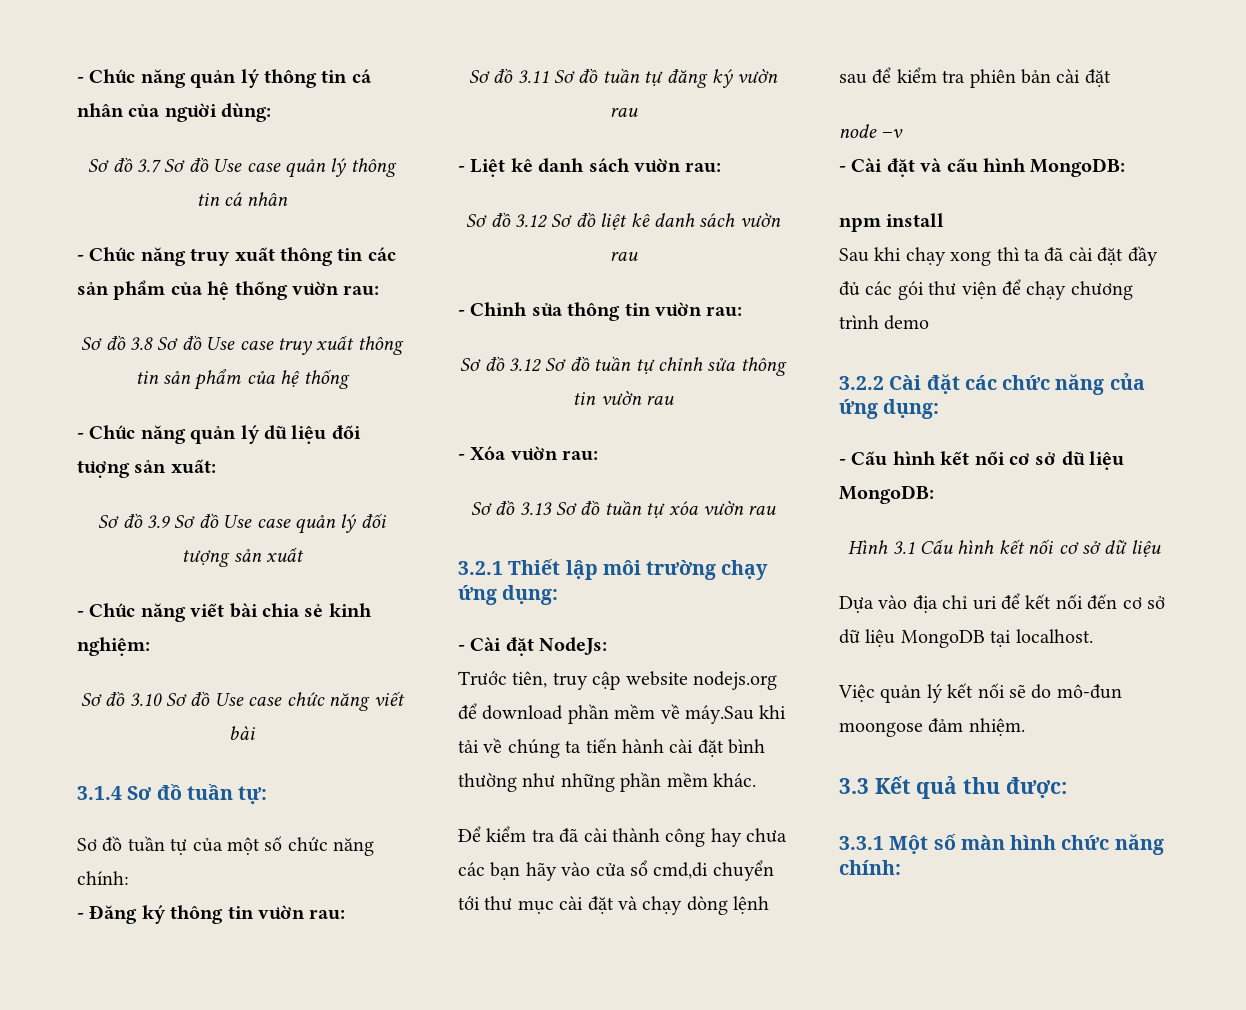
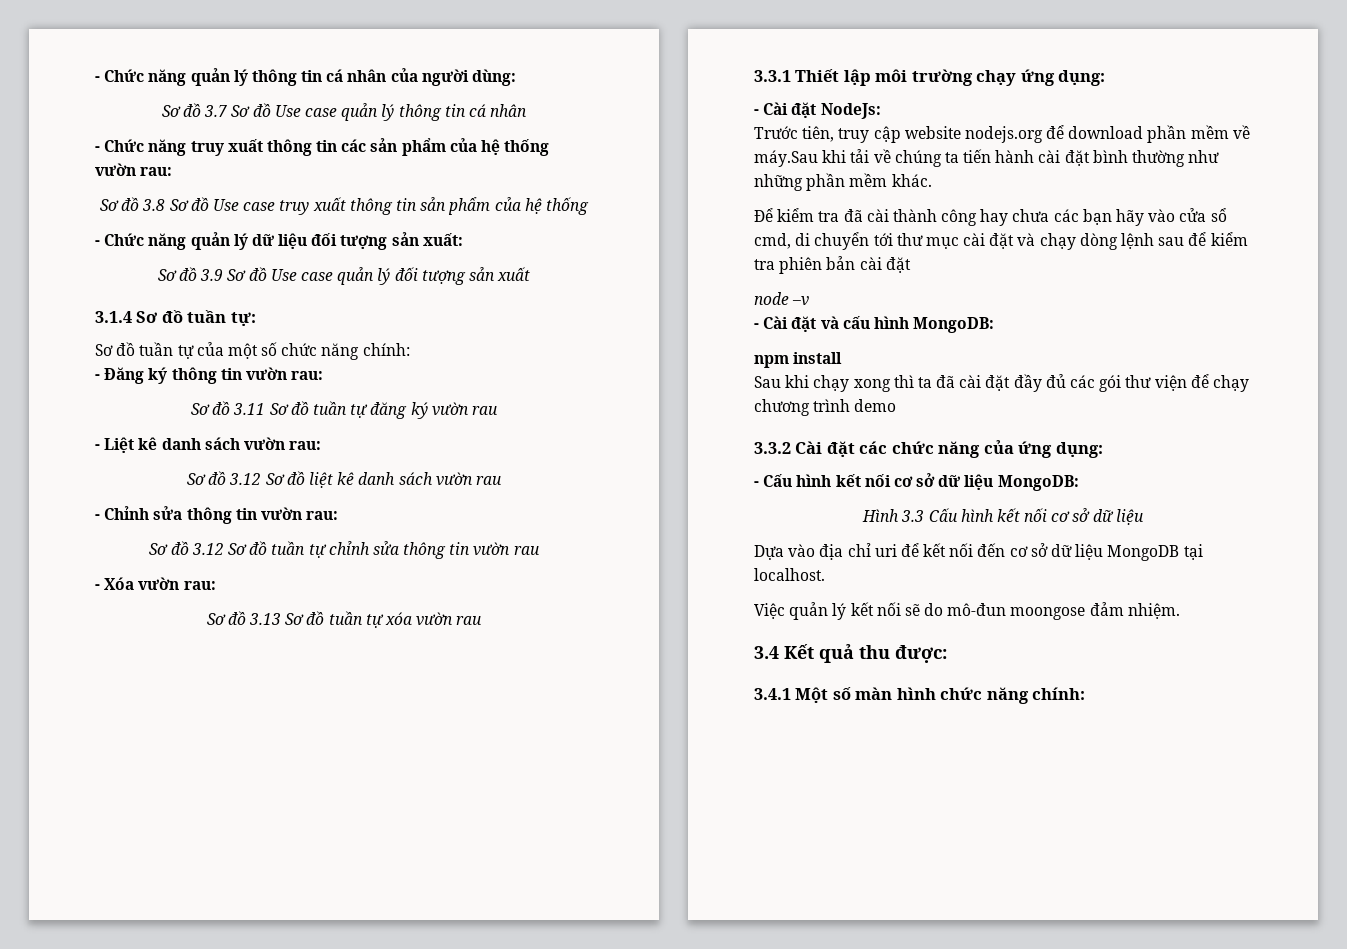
- - Chức năng viết bài chia sẻ kinh nghiệm:
- Sơ đồ 3.10 Sơ đồ Use case chức năng viết bài
- 3.2.1 Thiết lập môi trường chạy ứng dụng:
+ 3.3.1 Thiết lập môi trường chạy ứng dụng:
- Để kiểm tra đã cài thành công hay chưa các bạn hãy vào cửa sổ cmd,di chuyển tới thư mục cài đặt và chạy dòng lệnh sau để kiểm tra phiên bản cài đặt
+ Để kiểm tra đã cài thành công hay chưa các bạn hãy vào cửa sổ cmd, di chuyển tới thư mục cài đặt và chạy dòng lệnh sau để kiểm tra phiên bản cài đặt
- 3.2.2 Cài đặt các chức năng của ứng dụng:
+ 3.3.2 Cài đặt các chức năng của ứng dụng:
- Hình 3.1 Cấu hình kết nối cơ sở dữ liệu
+ Hình 3.3 Cấu hình kết nối cơ sở dữ liệu
- 3.3 Kết quả thu được:
+ 3.4 Kết quả thu được:
- 3.3.1 Một số màn hình chức năng chính:
+ 3.4.1 Một số màn hình chức năng chính:

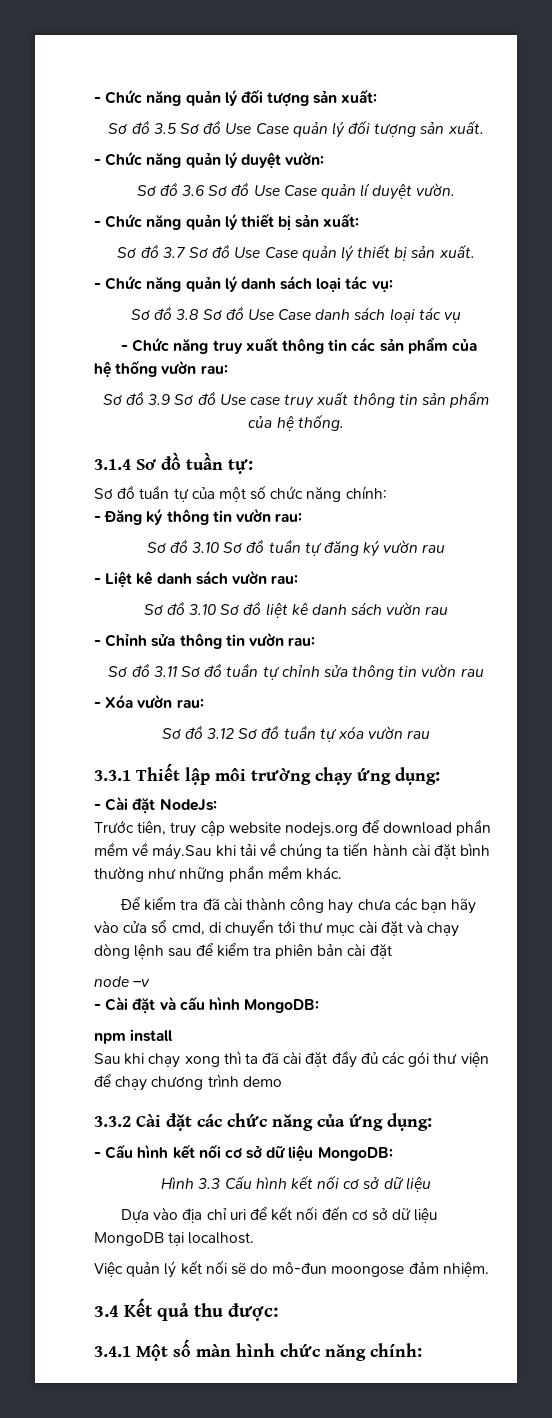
- - Chức năng quản lý thông tin cá nhân của người dùng:
+ - Chức năng quản lý đối tượng sản xuất:
+ Sơ đồ 3.5 Sơ đồ Use Case quản lý đối tượng sản xuất.
+ - Chức năng quản lý duyệt vườn:
+ Sơ đồ 3.6 Sơ đồ Use Case quản lí duyệt vườn.
+ - Chức năng quản lý thiết bị sản xuất:
- Sơ đồ 3.7 Sơ đồ Use case quản lý thông tin cá nhân
+ Sơ đồ 3.7 Sơ đồ Use Case quản lý thiết bị sản xuất.
+ - Chức năng quản lý danh sách loại tác vụ:
+ Sơ đồ 3.8 Sơ đồ Use Case danh sách loại tác vụ
- Sơ đồ 3.8 Sơ đồ Use case truy xuất thông tin sản phẩm của hệ thống
- - Chức năng quản lý dữ liệu đối tượng sản xuất:
- Sơ đồ 3.9 Sơ đồ Use case quản lý đối tượng sản xuất
+ Sơ đồ 3.9 Sơ đồ Use case truy xuất thông tin sản phẩm của hệ thống.
- Sơ đồ 3.11 Sơ đồ tuần tự đăng ký vườn rau
+ Sơ đồ 3.10 Sơ đồ tuần tự đăng ký vườn rau
- Sơ đồ 3.12 Sơ đồ liệt kê danh sách vườn rau
+ Sơ đồ 3.10 Sơ đồ liệt kê danh sách vườn rau
- Sơ đồ 3.12 Sơ đồ tuần tự chỉnh sửa thông tin vườn rau
+ Sơ đồ 3.11 Sơ đồ tuần tự chỉnh sửa thông tin vườn rau
- Sơ đồ 3.13 Sơ đồ tuần tự xóa vườn rau
+ Sơ đồ 3.12 Sơ đồ tuần tự xóa vườn rau

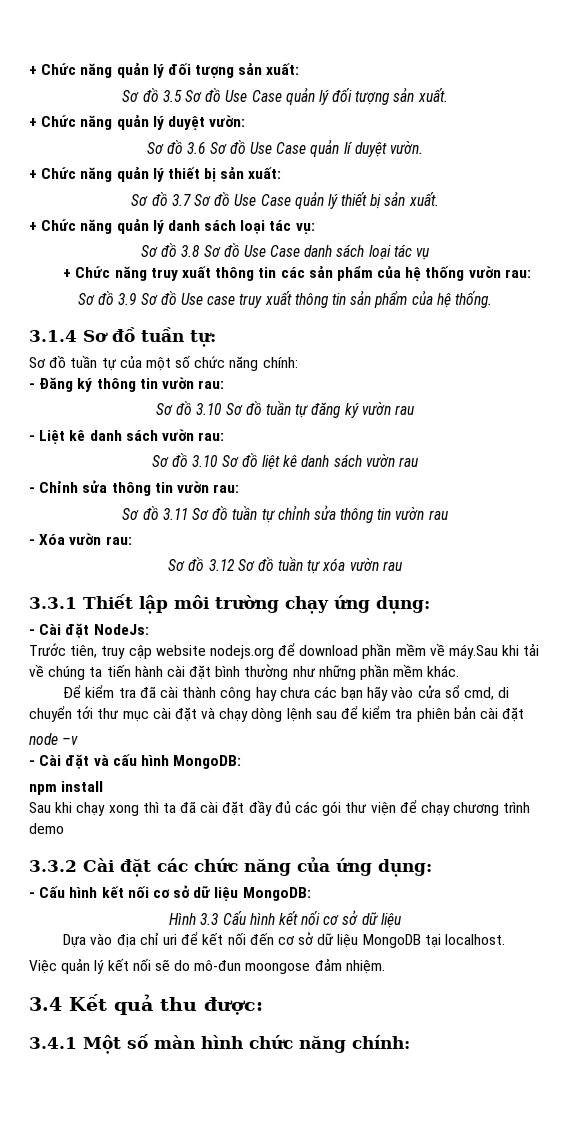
- - Chức năng quản lý đối tượng sản xuất:
+ + Chức năng quản lý đối tượng sản xuất:
- - Chức năng quản lý duyệt vườn:
+ + Chức năng quản lý duyệt vườn:
- - Chức năng quản lý thiết bị sản xuất:
+ + Chức năng quản lý thiết bị sản xuất:
- - Chức năng quản lý danh sách loại tác vụ:
+ + Chức năng quản lý danh sách loại tác vụ:
- - Chức năng truy xuất thông tin các sản phẩm của hệ thống vườn rau:
+ + Chức năng truy xuất thông tin các sản phẩm của hệ thống vườn rau:

